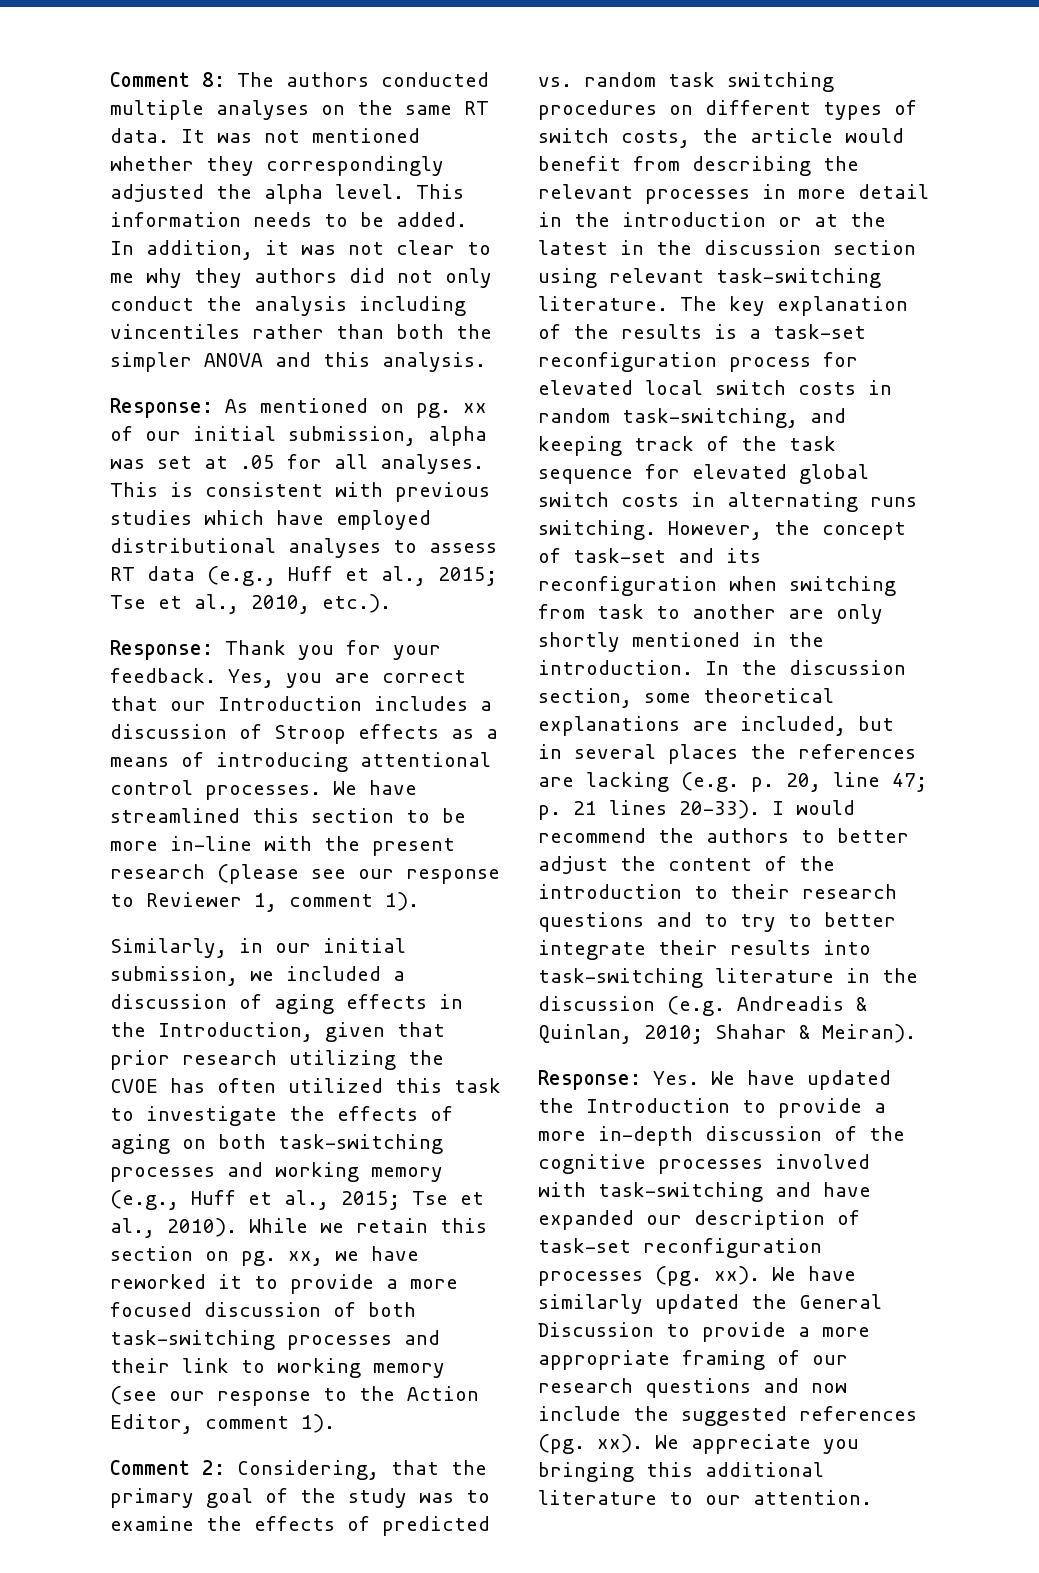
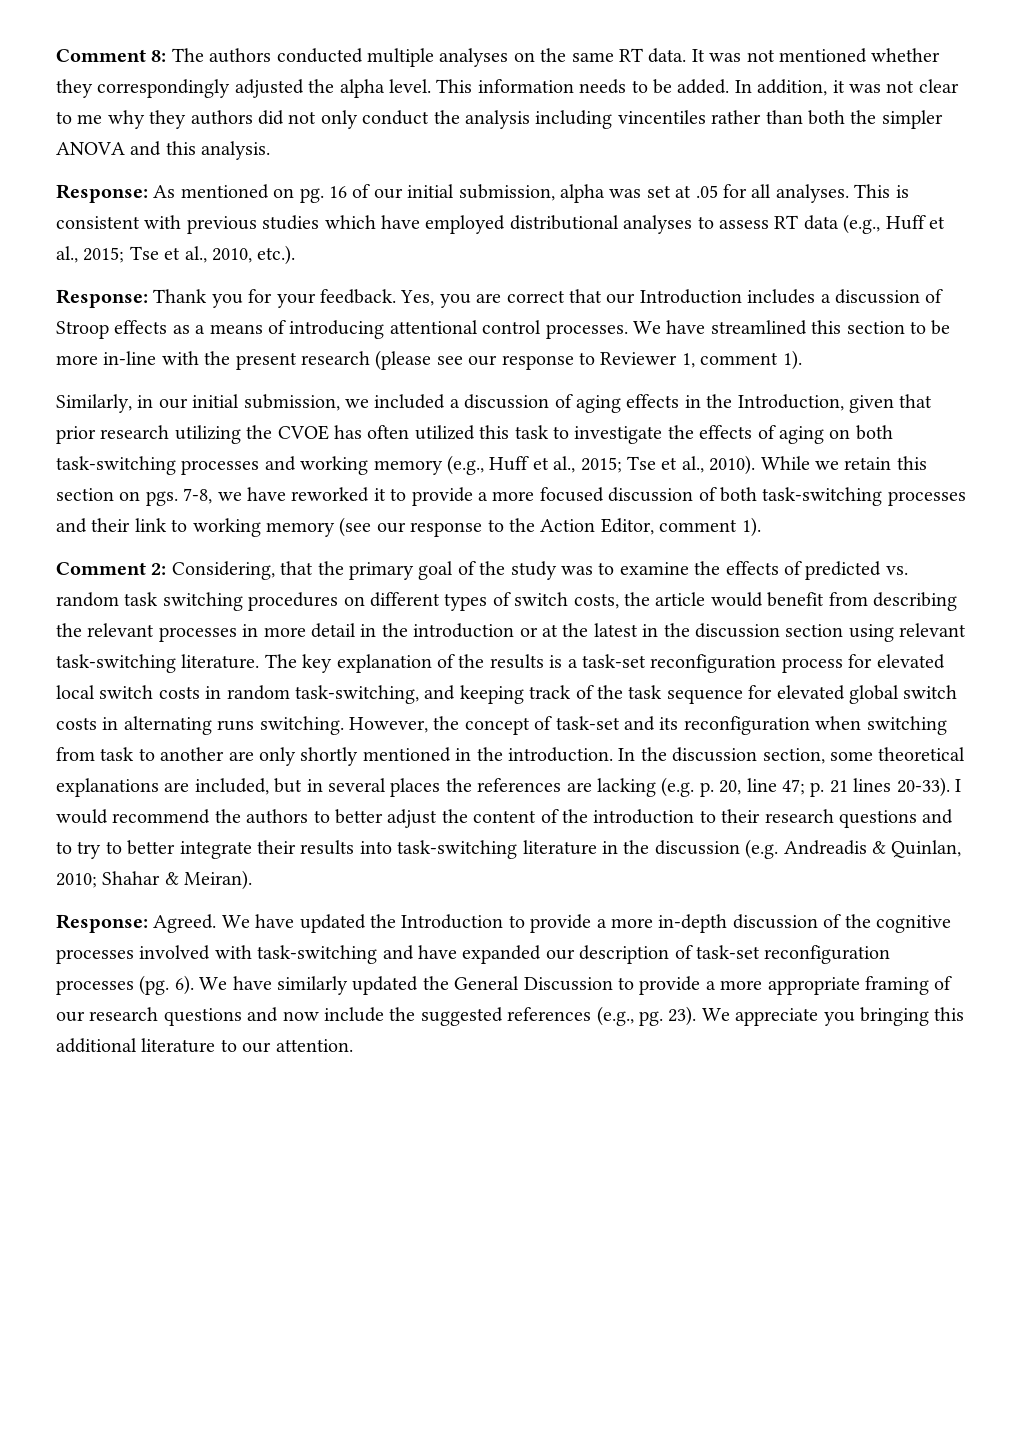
- Response: As mentioned on pg. xx of our initial submission, alpha was set at .05 for all analyses.
+ Response: As mentioned on pg. 16 of our initial submission, alpha was set at .05 for all analyses.
- While we retain this section on pg. xx, we have reworked it to provide a more focused discussion of both task-switching processes and their link to working memory (see our response to the Action Editor, comment 1).
+ While we retain this section on pgs. 7-8, we have reworked it to provide a more focused discussion of both task-switching processes and their link to working memory (see our response to the Action Editor, comment 1).
- Response: Yes. We have updated the Introduction to provide a more in-depth discussion of the cognitive processes involved with task-switching and have expanded our description of task-set reconfiguration processes (pg. xx).
+ Response: Agreed. We have updated the Introduction to provide a more in-depth discussion of the cognitive processes involved with task-switching and have expanded our description of task-set reconfiguration processes (pg. 6).
- We have similarly updated the General Discussion to provide a more appropriate framing of our research questions and now include the suggested references (pg. xx).
+ We have similarly updated the General Discussion to provide a more appropriate framing of our research questions and now include the suggested references (e.g., pg. 23).

